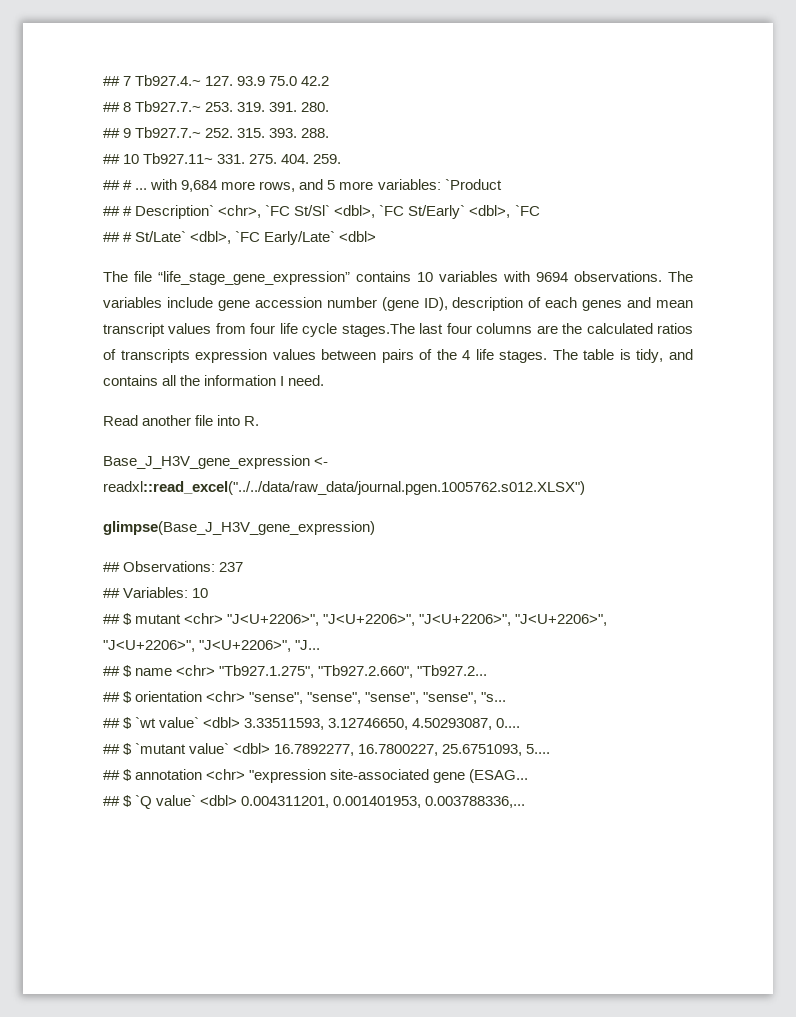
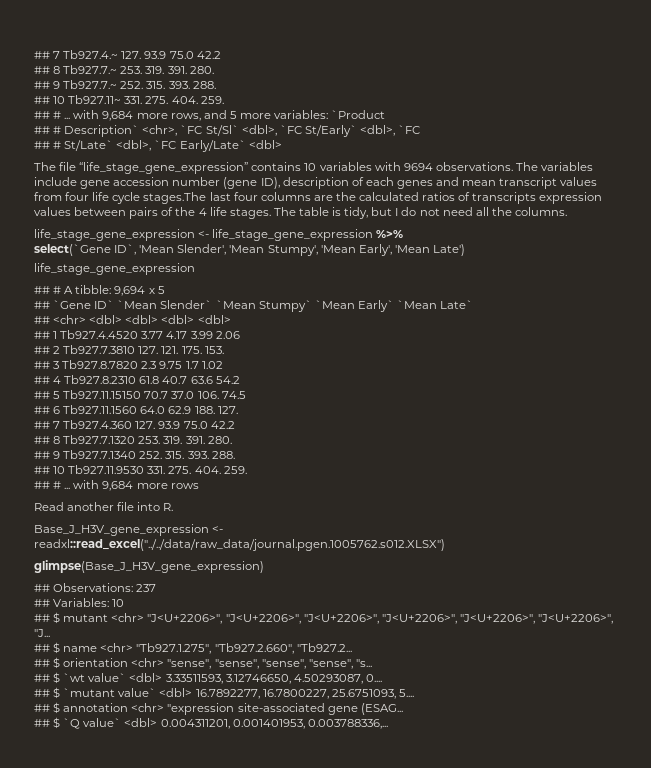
- The table is tidy, and contains all the information I need.
+ The table is tidy, but I do not need all the columns.
+ life_stage_gene_expression <- life_stage_gene_expression %>%
+ select(`Gene ID`, 'Mean Slender', 'Mean Stumpy', 'Mean Early', 'Mean Late')
+ life_stage_gene_expression
+ ## # A tibble: 9,694 x 5
+ ## `Gene ID` `Mean Slender` `Mean Stumpy` `Mean Early` `Mean Late`
+ ## <chr> <dbl> <dbl> <dbl> <dbl>
+ ## 1 Tb927.4.4520 3.77 4.17 3.99 2.06
+ ## 2 Tb927.7.3810 127. 121. 175. 153.
+ ## 3 Tb927.8.7820 2.3 9.75 1.7 1.02
+ ## 4 Tb927.8.2310 61.8 40.7 63.6 54.2
+ ## 5 Tb927.11.15150 70.7 37.0 106. 74.5
+ ## 6 Tb927.11.1560 64.0 62.9 188. 127.
+ ## 7 Tb927.4.360 127. 93.9 75.0 42.2
+ ## 8 Tb927.7.1320 253. 319. 391. 280.
+ ## 9 Tb927.7.1340 252. 315. 393. 288.
+ ## 10 Tb927.11.9530 331. 275. 404. 259.
+ ## # ... with 9,684 more rows

